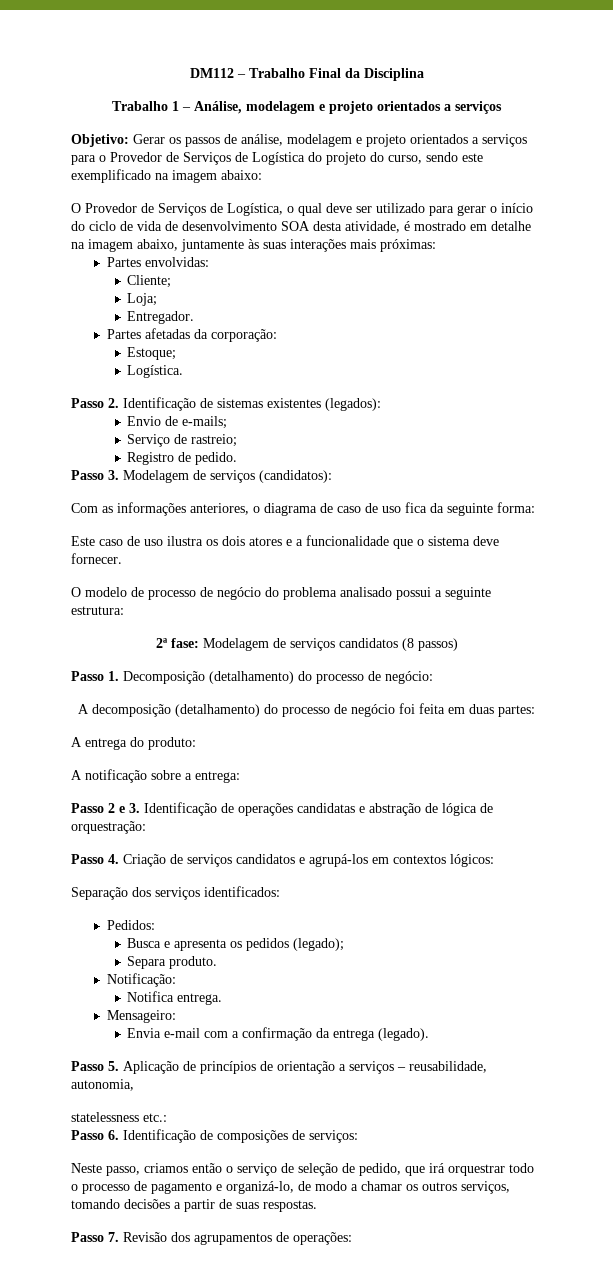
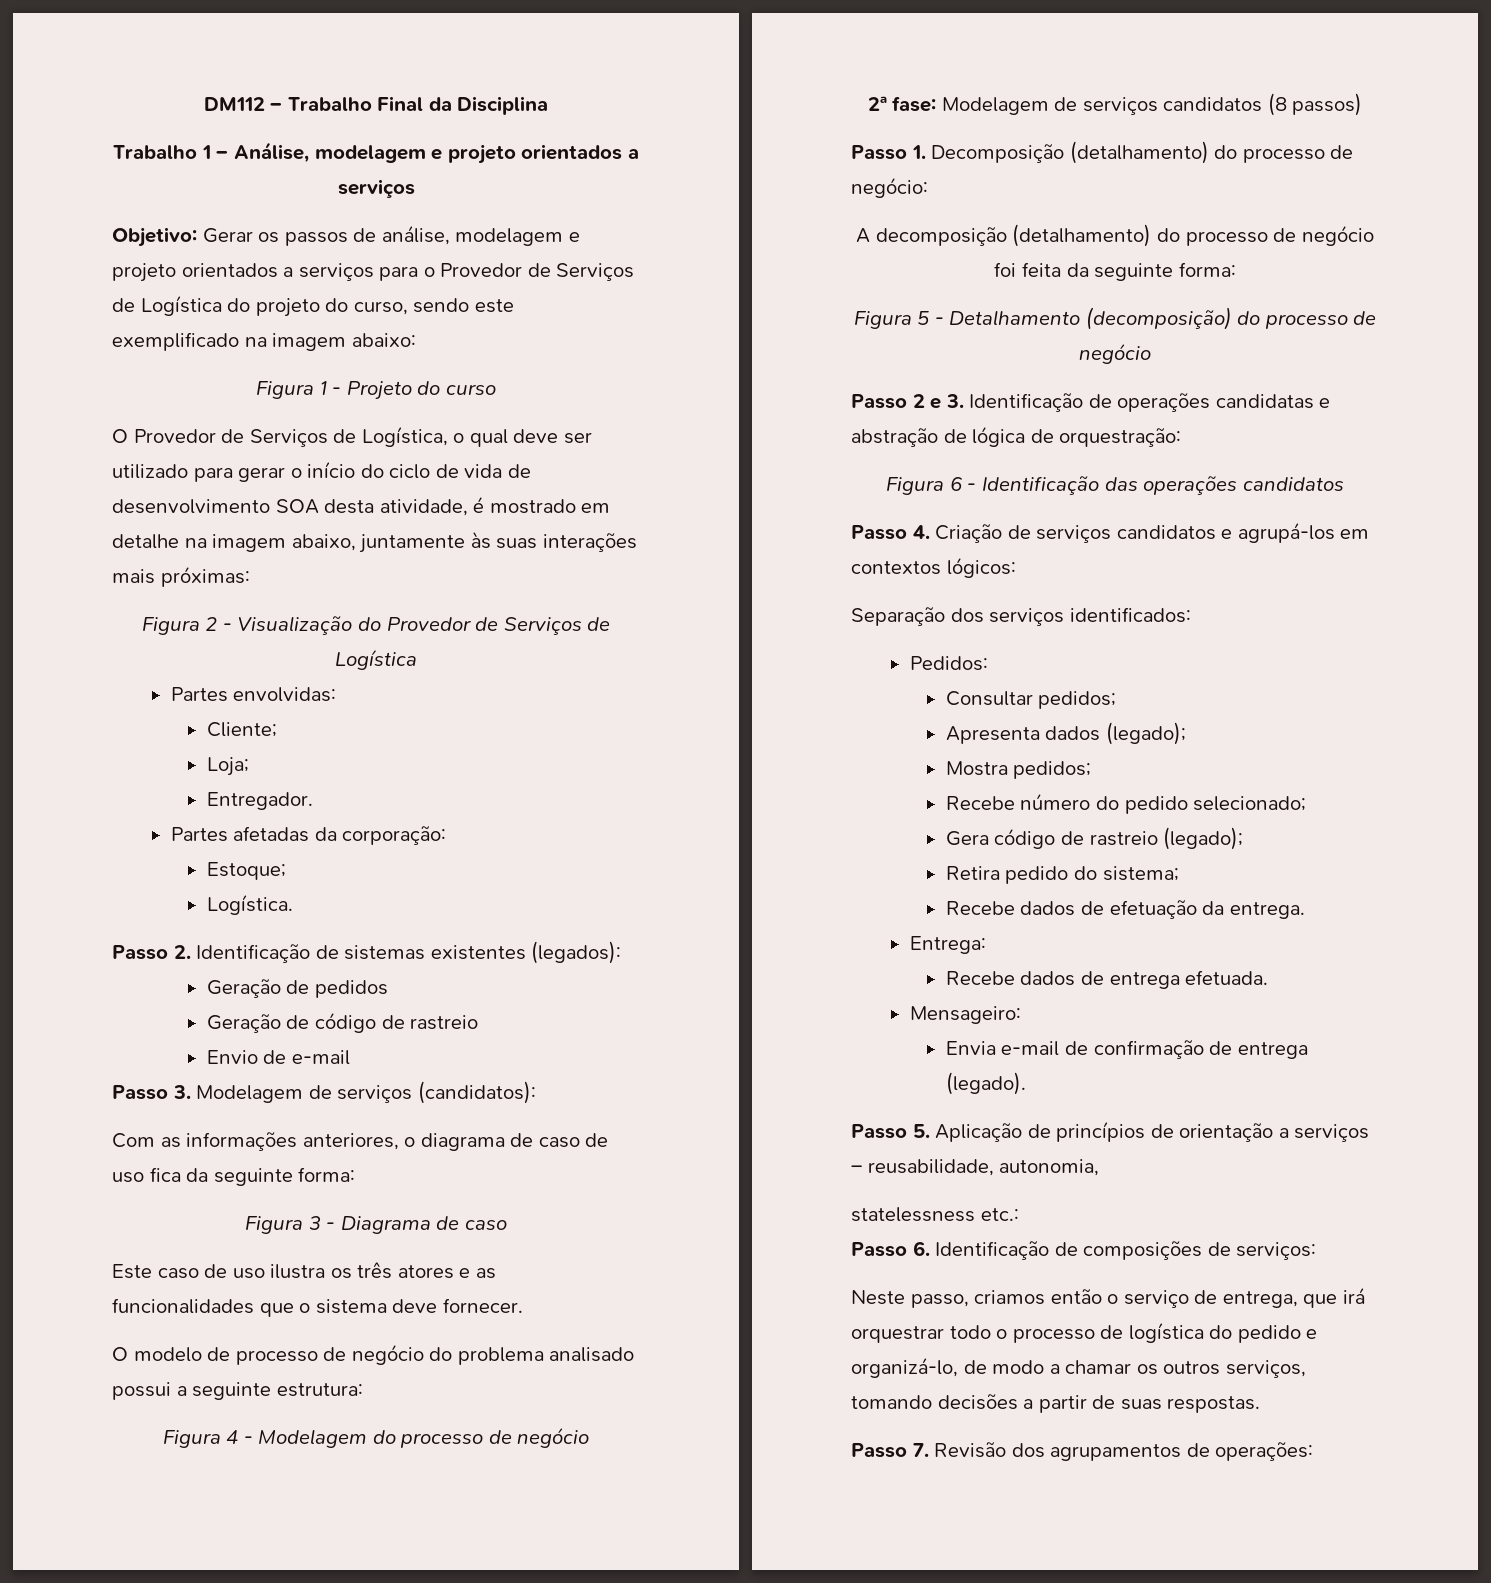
+ Figura 1 - Projeto do curso
+ Figura 2 - Visualização do Provedor de Serviços de Logística
- Envio de e-mails;
- Serviço de rastreio;
- Registro de pedido.
+ Geração de pedidos
+ Geração de código de rastreio
+ Envio de e-mail
+ Figura 3 - Diagrama de caso
- Este caso de uso ilustra os dois atores e a funcionalidade que o sistema deve fornecer.
+ Este caso de uso ilustra os três atores e as funcionalidades que o sistema deve fornecer.
+ Figura 4 - Modelagem do processo de negócio
- A decomposição (detalhamento) do processo de negócio foi feita em duas partes:
- A entrega do produto:
- A notificação sobre a entrega:
+ A decomposição (detalhamento) do processo de negócio foi feita da seguinte forma:
+ Figura 5 - Detalhamento (decomposição) do processo de negócio
+ Figura 6 - Identificação das operações candidatos
- Busca e apresenta os pedidos (legado);
- Separa produto.
- Notificação:
- Notifica entrega.
+ Consultar pedidos;
+ Apresenta dados (legado);
+ Mostra pedidos;
+ Recebe número do pedido selecionado;
+ Gera código de rastreio (legado);
+ Retira pedido do sistema;
+ Recebe dados de efetuação da entrega.
+ Entrega:
+ Recebe dados de entrega efetuada.
- Envia e-mail com a confirmação da entrega (legado).
+ Envia e-mail de confirmação de entrega (legado).
- Neste passo, criamos então o serviço de seleção de pedido, que irá orquestrar todo o processo de pagamento e organizá-lo, de modo a chamar os outros serviços, tomando decisões a partir de suas respostas.
+ Neste passo, criamos então o serviço de entrega, que irá orquestrar todo o processo de logística do pedido e organizá-lo, de modo a chamar os outros serviços, tomando decisões a partir de suas respostas.

